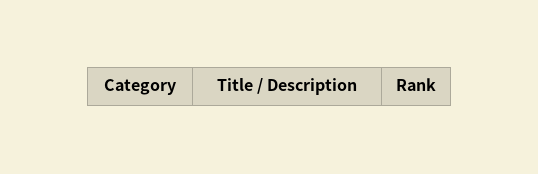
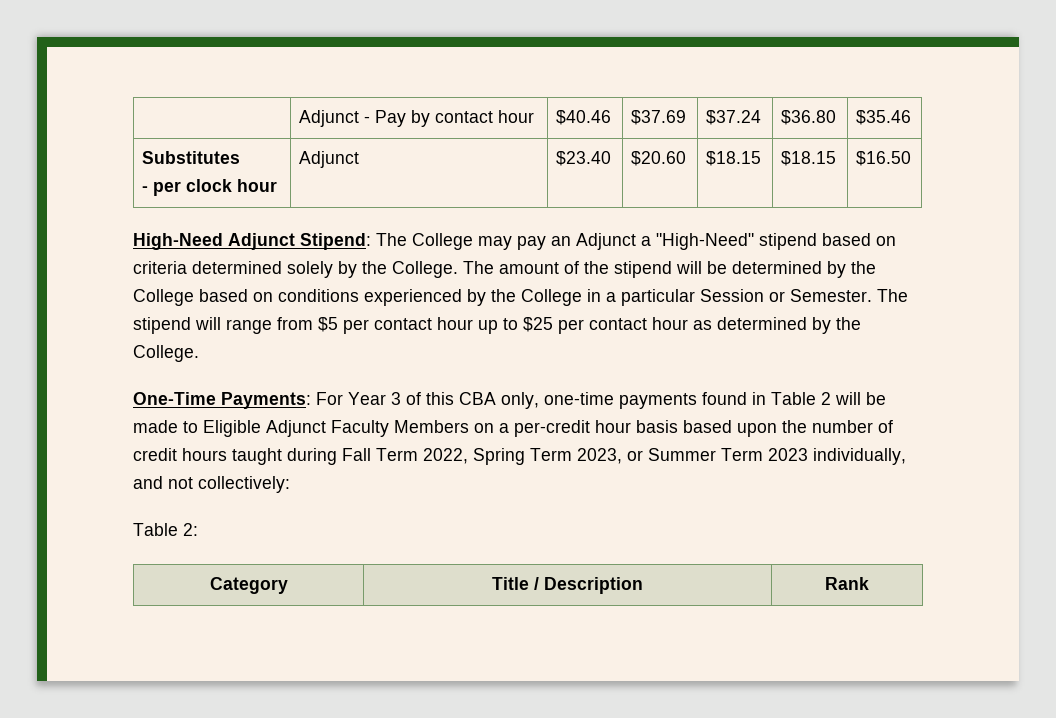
+ | Adjunct - Pay by contact hour | $40.46 | $37.69 | $37.24 | $36.80 | $35.46
+ Substitutes
+ - per clock hour | Adjunct | $23.40 | $20.60 | $18.15 | $18.15 | $16.50
+ High-Need Adjunct Stipend: The College may pay an Adjunct a "High-Need" stipend based on criteria determined solely by the College. The amount of the stipend will be determined by the College based on conditions experienced by the College in a particular Session or Semester. The stipend will range from $5 per contact hour up to $25 per contact hour as determined by the College.
+ One-Time Payments: For Year 3 of this CBA only, one-time payments found in Table 2 will be made to Eligible Adjunct Faculty Members on a per-credit hour basis based upon the number of credit hours taught during Fall Term 2022, Spring Term 2023, or Summer Term 2023 individually, and not collectively:
+ Table 2:

